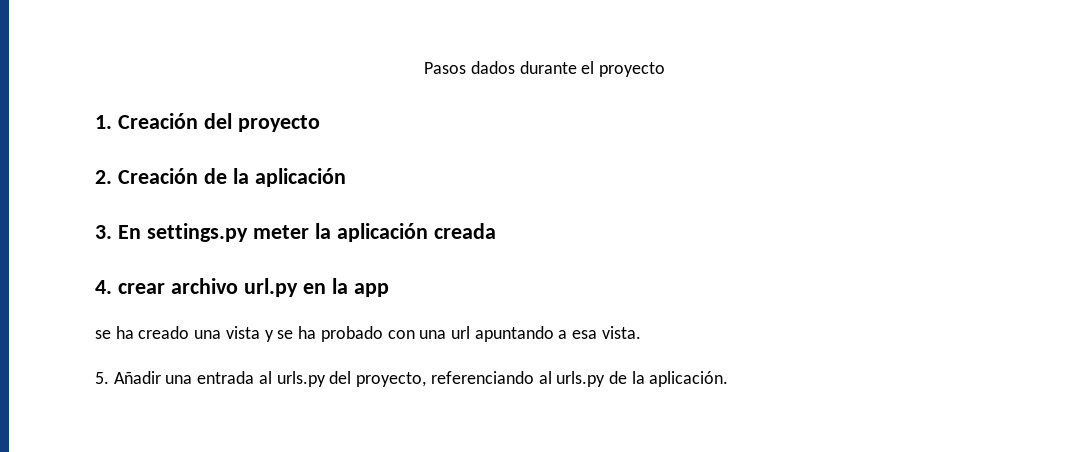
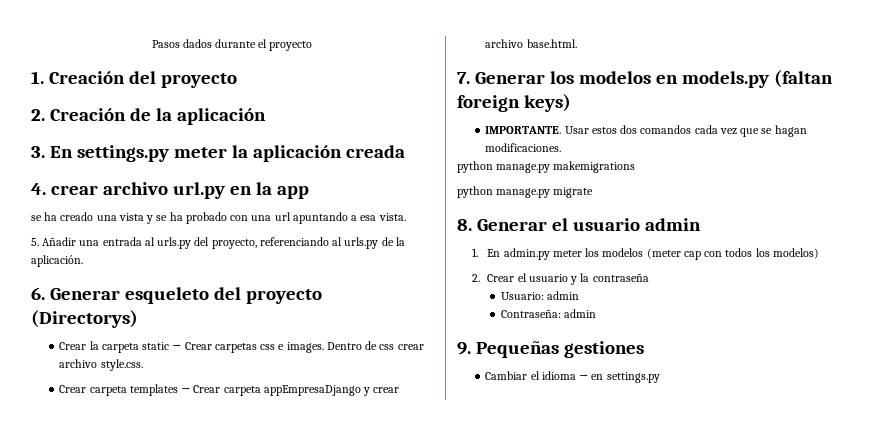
+ 6. Generar esqueleto del proyecto (Directorys)
+ Crear la carpeta static → Crear carpetas css e images. Dentro de css crear archivo style.css.
+ Crear carpeta templates → Crear carpeta appEmpresaDjango y crear archivo base.html.
+ 7. Generar los modelos en models.py (faltan foreign keys)
+ IMPORTANTE. Usar estos dos comandos cada vez que se hagan modificaciones.
+ python manage.py makemigrations
+ python manage.py migrate
+ 8. Generar el usuario admin
+ 1. En admin.py meter los modelos (meter cap con todos los modelos)
+ 2. Crear el usuario y la contraseña
+ Usuario: admin
+ Contraseña: admin
+ 9. Pequeñas gestiones
+ Cambiar el idioma → en settings.py

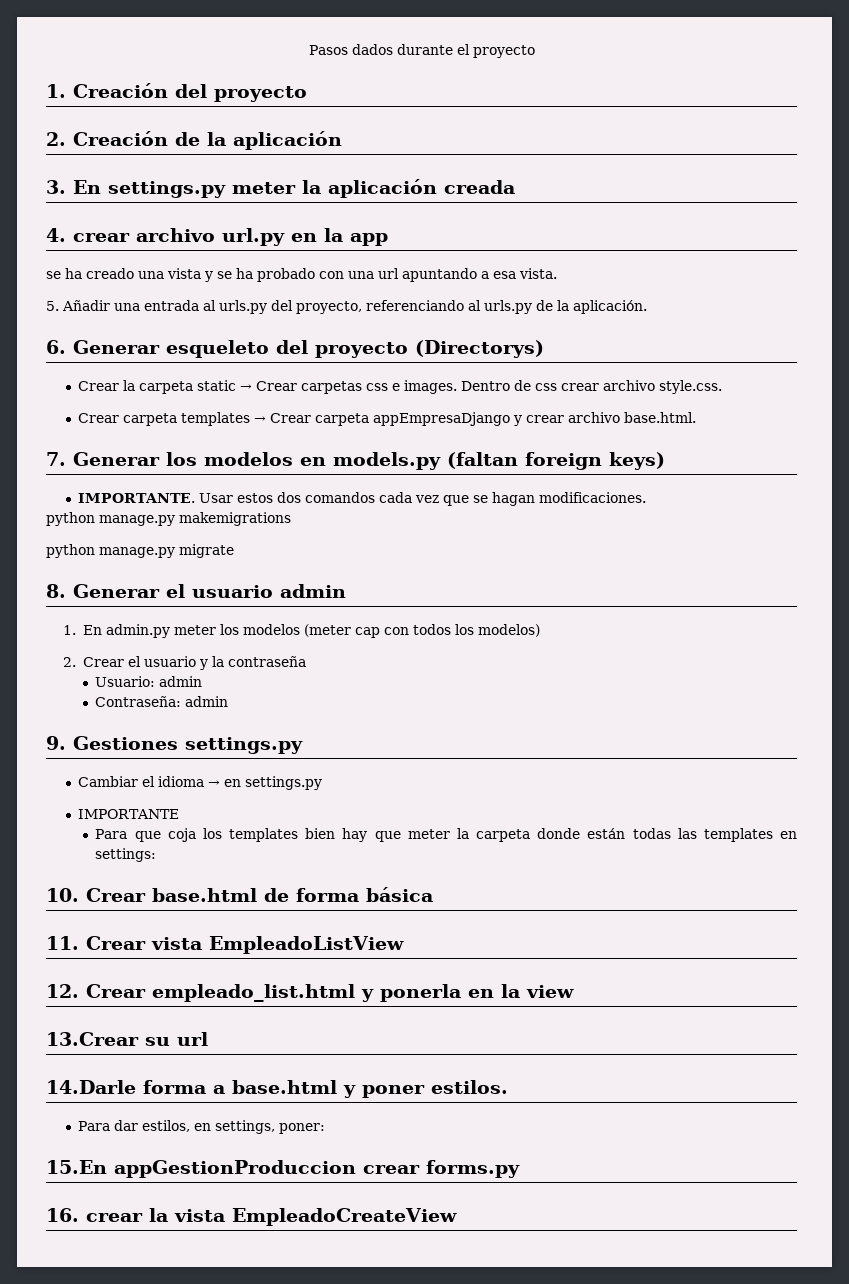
- 9. Pequeñas gestiones
+ 9. Gestiones settings.py
+ IMPORTANTE
+ Para que coja los templates bien hay que meter la carpeta donde están todas las templates en settings:
+ 10. Crear base.html de forma básica
+ 11. Crear vista EmpleadoListView
+ 12. Crear empleado_list.html y ponerla en la view
+ 13.Crear su url
+ 14.Darle forma a base.html y poner estilos.
+ Para dar estilos, en settings, poner:
+ 15.En appGestionProduccion crear forms.py
+ 16. crear la vista EmpleadoCreateView

